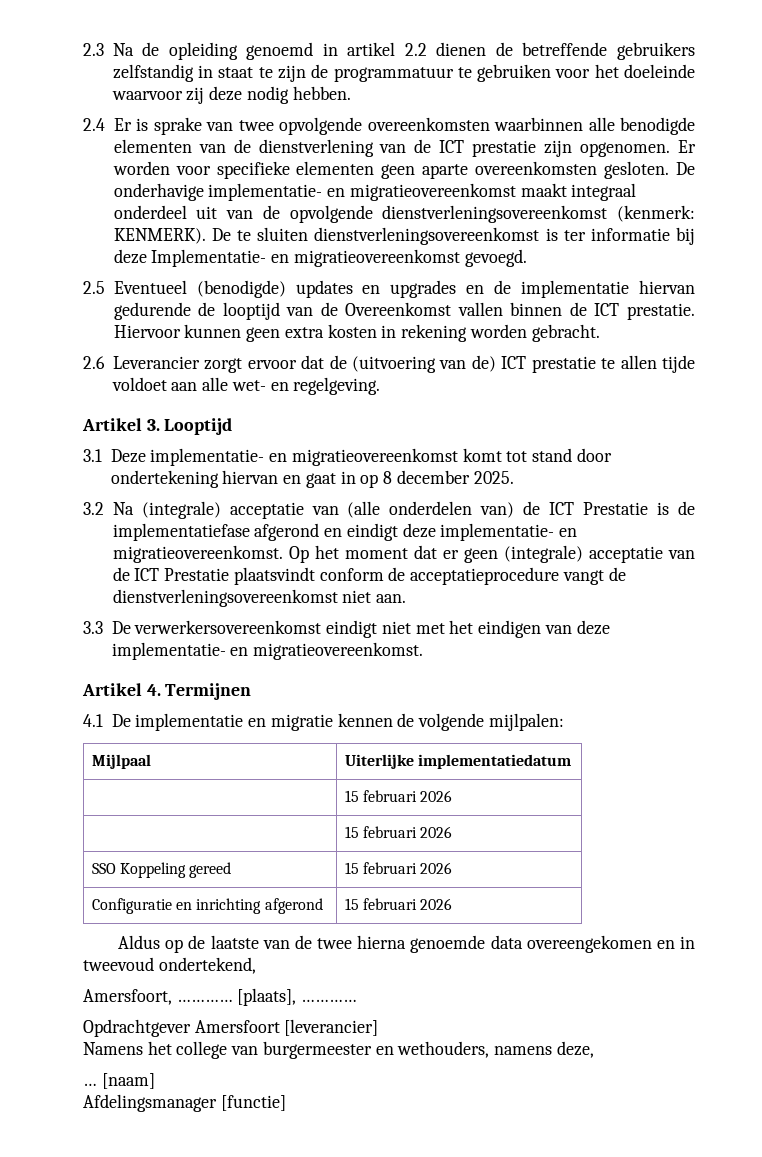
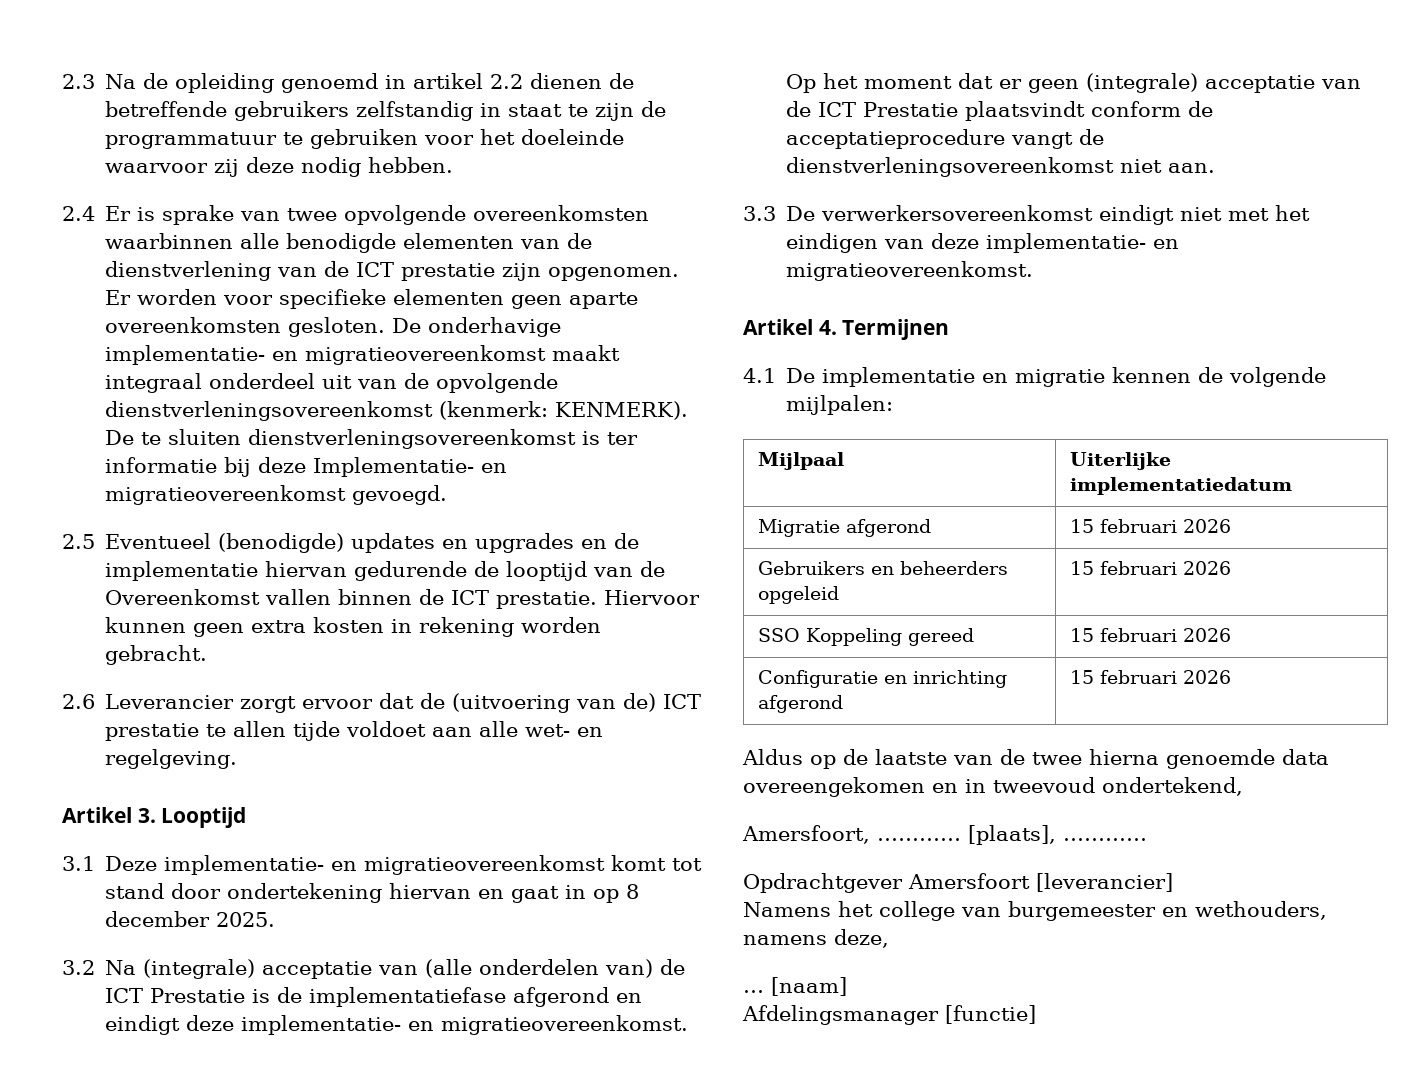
  Mijlpaal | Uiterlijke implementatiedatum
- | 15 februari 2026
- | 15 februari 2026
+ Migratie afgerond | 15 februari 2026
+ Gebruikers en beheerders opgeleid | 15 februari 2026
- Namens het college van burgermeester en wethouders, namens deze,
+ Namens het college van burgemeester en wethouders, namens deze,

